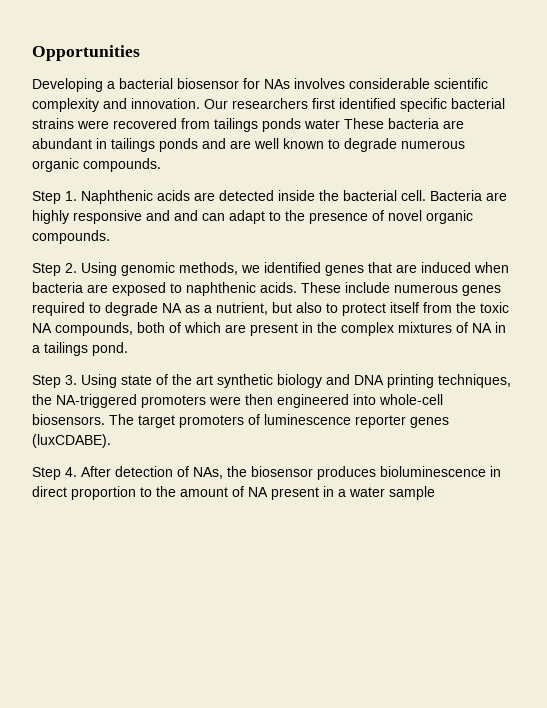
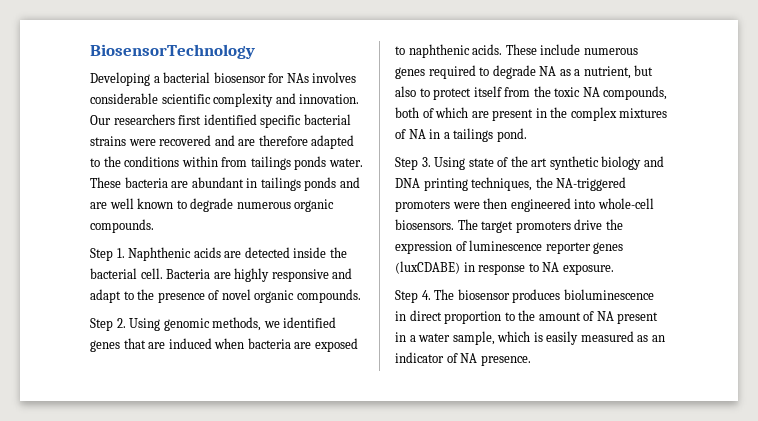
- Opportunities
+ BiosensorTechnology
- Our researchers first identified specific bacterial strains were recovered from tailings ponds water These bacteria are abundant in tailings ponds and are well known to degrade numerous organic compounds.
+ Our researchers first identified specific bacterial strains were recovered and are therefore adapted to the conditions within from tailings ponds water. These bacteria are abundant in tailings ponds and are well known to degrade numerous organic compounds.
- Bacteria are highly responsive and and can adapt to the presence of novel organic compounds.
+ Bacteria are highly responsive and adapt to the presence of novel organic compounds.
- The target promoters of luminescence reporter genes (luxCDABE).
- Step 4. After detection of NAs, the biosensor produces bioluminescence in direct proportion to the amount of NA present in a water sample
+ The target promoters drive the expression of luminescence reporter genes (luxCDABE) in response to NA exposure.
+ Step 4. The biosensor produces bioluminescence in direct proportion to the amount of NA present in a water sample, which is easily measured as an indicator of NA presence.

